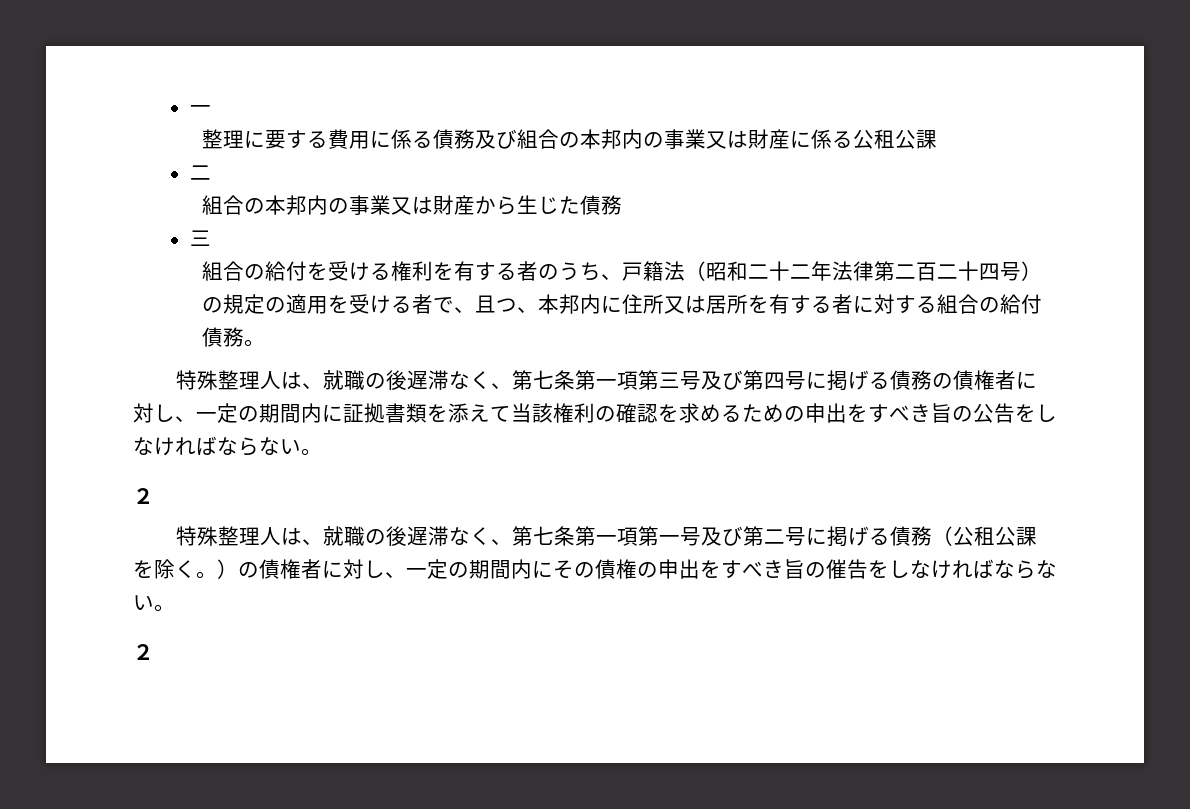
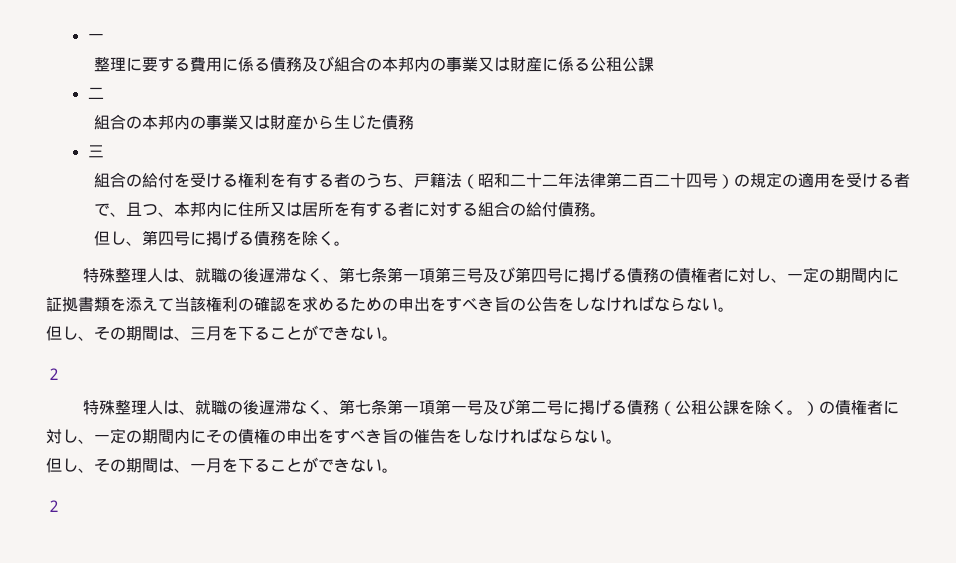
+ 但し、第四号に掲げる債務を除く。
+ 但し、その期間は、三月を下ることができない。
+ 但し、その期間は、一月を下ることができない。

